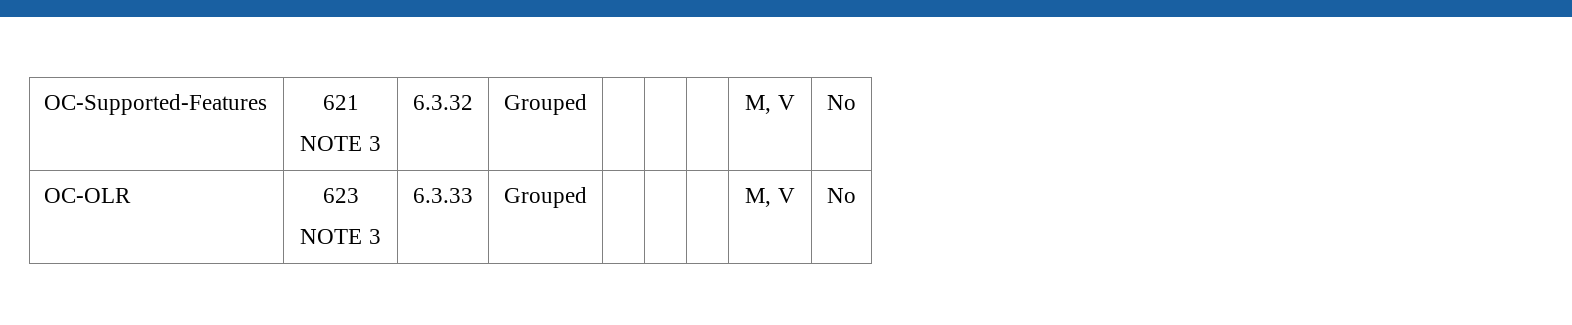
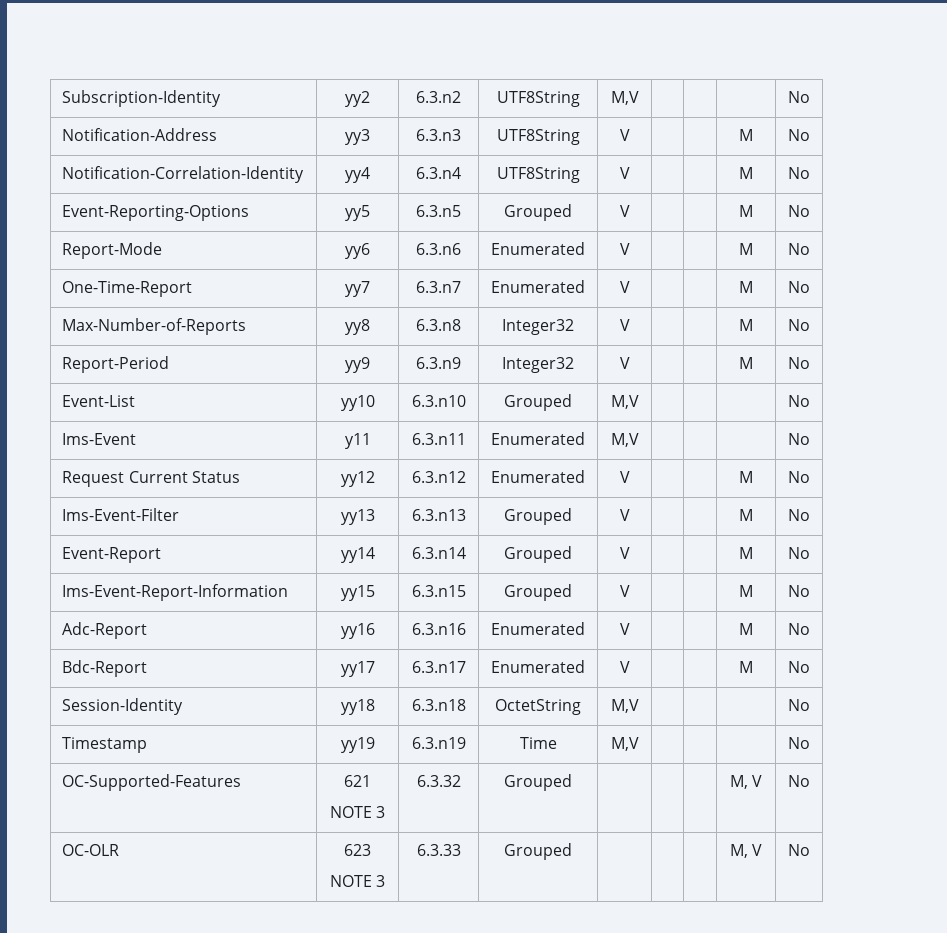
+ Subscription-Identity | yy2 | 6.3.n2 | UTF8String | M,V | | | | No
+ Notification-Address | yy3 | 6.3.n3 | UTF8String | V | | | M | No
+ Notification-Correlation-Identity | yy4 | 6.3.n4 | UTF8String | V | | | M | No
+ Event-Reporting-Options | yy5 | 6.3.n5 | Grouped | V | | | M | No
+ Report-Mode | yy6 | 6.3.n6 | Enumerated | V | | | M | No
+ One-Time-Report | yy7 | 6.3.n7 | Enumerated | V | | | M | No
+ Max-Number-of-Reports | yy8 | 6.3.n8 | Integer32 | V | | | M | No
+ Report-Period | yy9 | 6.3.n9 | Integer32 | V | | | M | No
+ Event-List | yy10 | 6.3.n10 | Grouped | M,V | | | | No
+ Ims-Event | y11 | 6.3.n11 | Enumerated | M,V | | | | No
+ Request Current Status | yy12 | 6.3.n12 | Enumerated | V | | | M | No
+ Ims-Event-Filter | yy13 | 6.3.n13 | Grouped | V | | | M | No
+ Event-Report | yy14 | 6.3.n14 | Grouped | V | | | M | No
+ Ims-Event-Report-Information | yy15 | 6.3.n15 | Grouped | V | | | M | No
+ Adc-Report | yy16 | 6.3.n16 | Enumerated | V | | | M | No
+ Bdc-Report | yy17 | 6.3.n17 | Enumerated | V | | | M | No
+ Session-Identity | yy18 | 6.3.n18 | OctetString | M,V | | | | No
+ Timestamp | yy19 | 6.3.n19 | Time | M,V | | | | No

